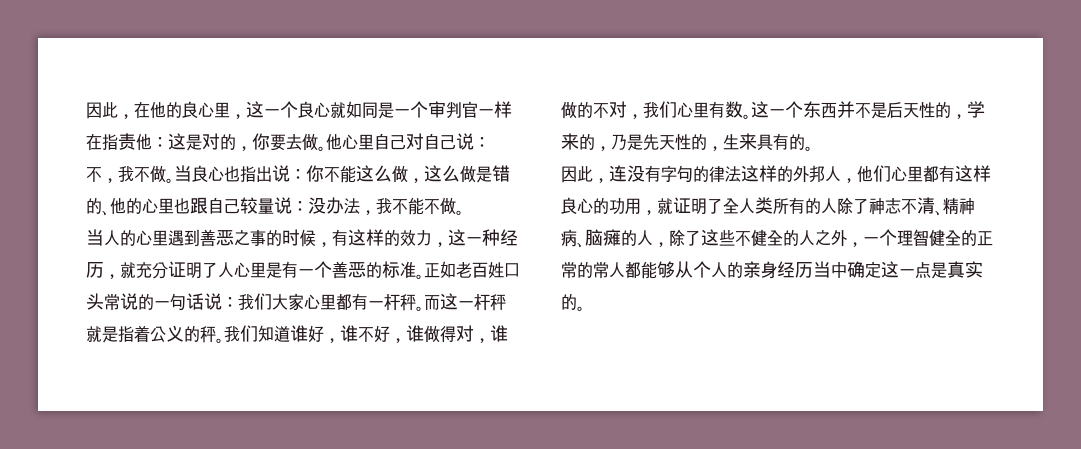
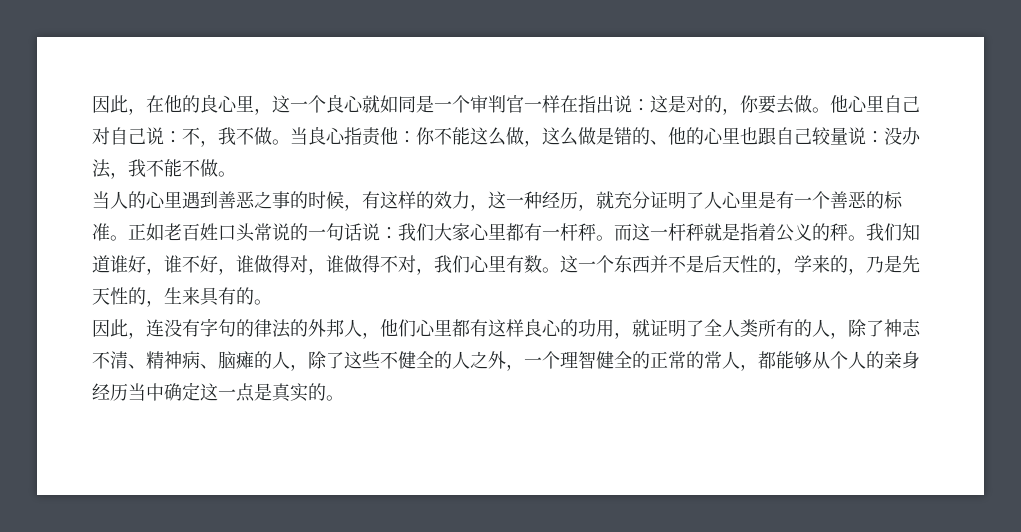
- 因此，在他的良心里，这一个良心就如同是一个审判官一样在指责他：这是对的，你要去做。
+ 因此，在他的良心里，这一个良心就如同是一个审判官一样在指出说：这是对的，你要去做。
- 当良心也指出说：你不能这么做，这么做是错的、他的心里也跟自己较量说：没办法，我不能不做。
+ 当良心指责他：你不能这么做，这么做是错的、他的心里也跟自己较量说：没办法，我不能不做。
- 我们知道谁好，谁不好，谁做得对，谁做的不对，我们心里有数。
+ 我们知道谁好，谁不好，谁做得对，谁做得不对，我们心里有数。
- 因此，连没有字句的律法这样的外邦人，他们心里都有这样良心的功用，就证明了全人类所有的人除了神志不清、精神病、脑瘫的人，除了这些不健全的人之外，一个理智健全的正常的常人都能够从个人的亲身经历当中确定这一点是真实的。
+ 因此，连没有字句的律法的外邦人，他们心里都有这样良心的功用，就证明了全人类所有的人，除了神志不清、精神病、脑瘫的人，除了这些不健全的人之外，一个理智健全的正常的常人，都能够从个人的亲身经历当中确定这一点是真实的。

